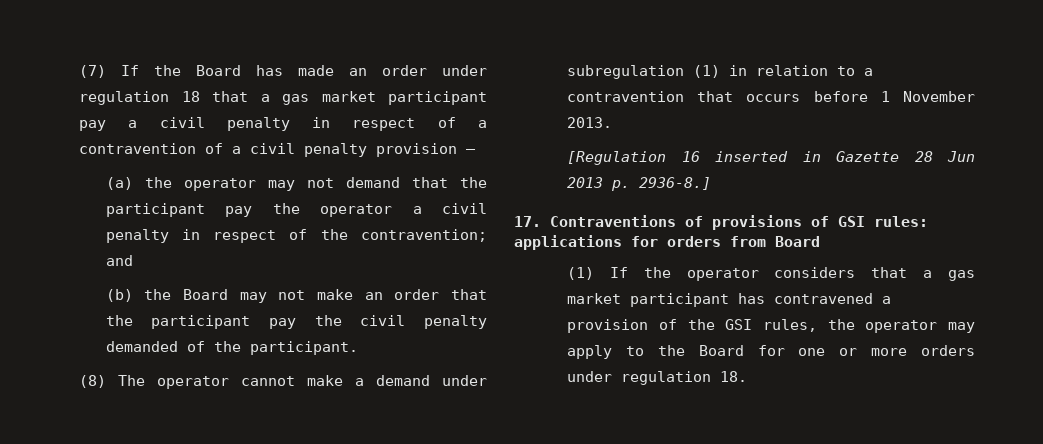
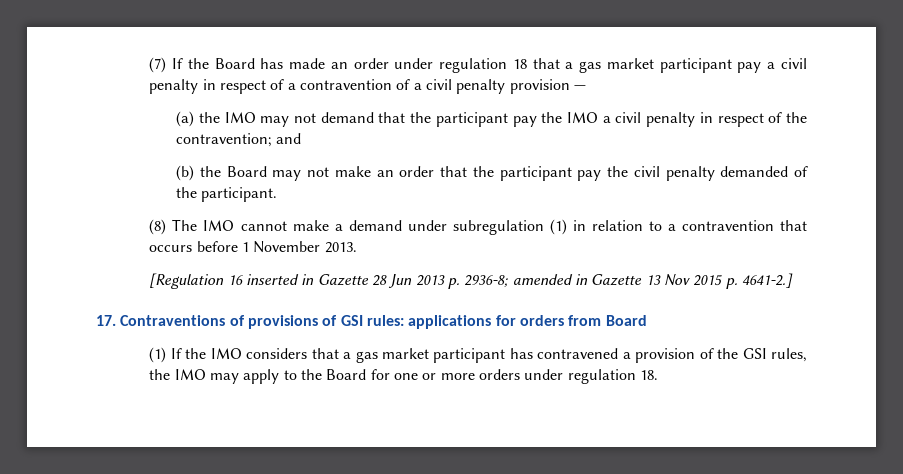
- (a) the operator may not demand that the participant pay the operator a civil penalty in respect of the contravention; and
+ (a) the IMO may not demand that the participant pay the IMO a civil penalty in respect of the contravention; and
- (8) The operator cannot make a demand under subregulation (1) in relation to a contravention that occurs before 1 November 2013.
+ (8) The IMO cannot make a demand under subregulation (1) in relation to a contravention that occurs before 1 November 2013.
- [Regulation 16 inserted in Gazette 28 Jun 2013 p. 2936-8.]
+ [Regulation 16 inserted in Gazette 28 Jun 2013 p. 2936-8; amended in Gazette 13 Nov 2015 p. 4641-2.]
- (1) If the operator considers that a gas market participant has contravened a provision of the GSI rules, the operator may apply to the Board for one or more orders under regulation 18.
+ (1) If the IMO considers that a gas market participant has contravened a provision of the GSI rules, the IMO may apply to the Board for one or more orders under regulation 18.

